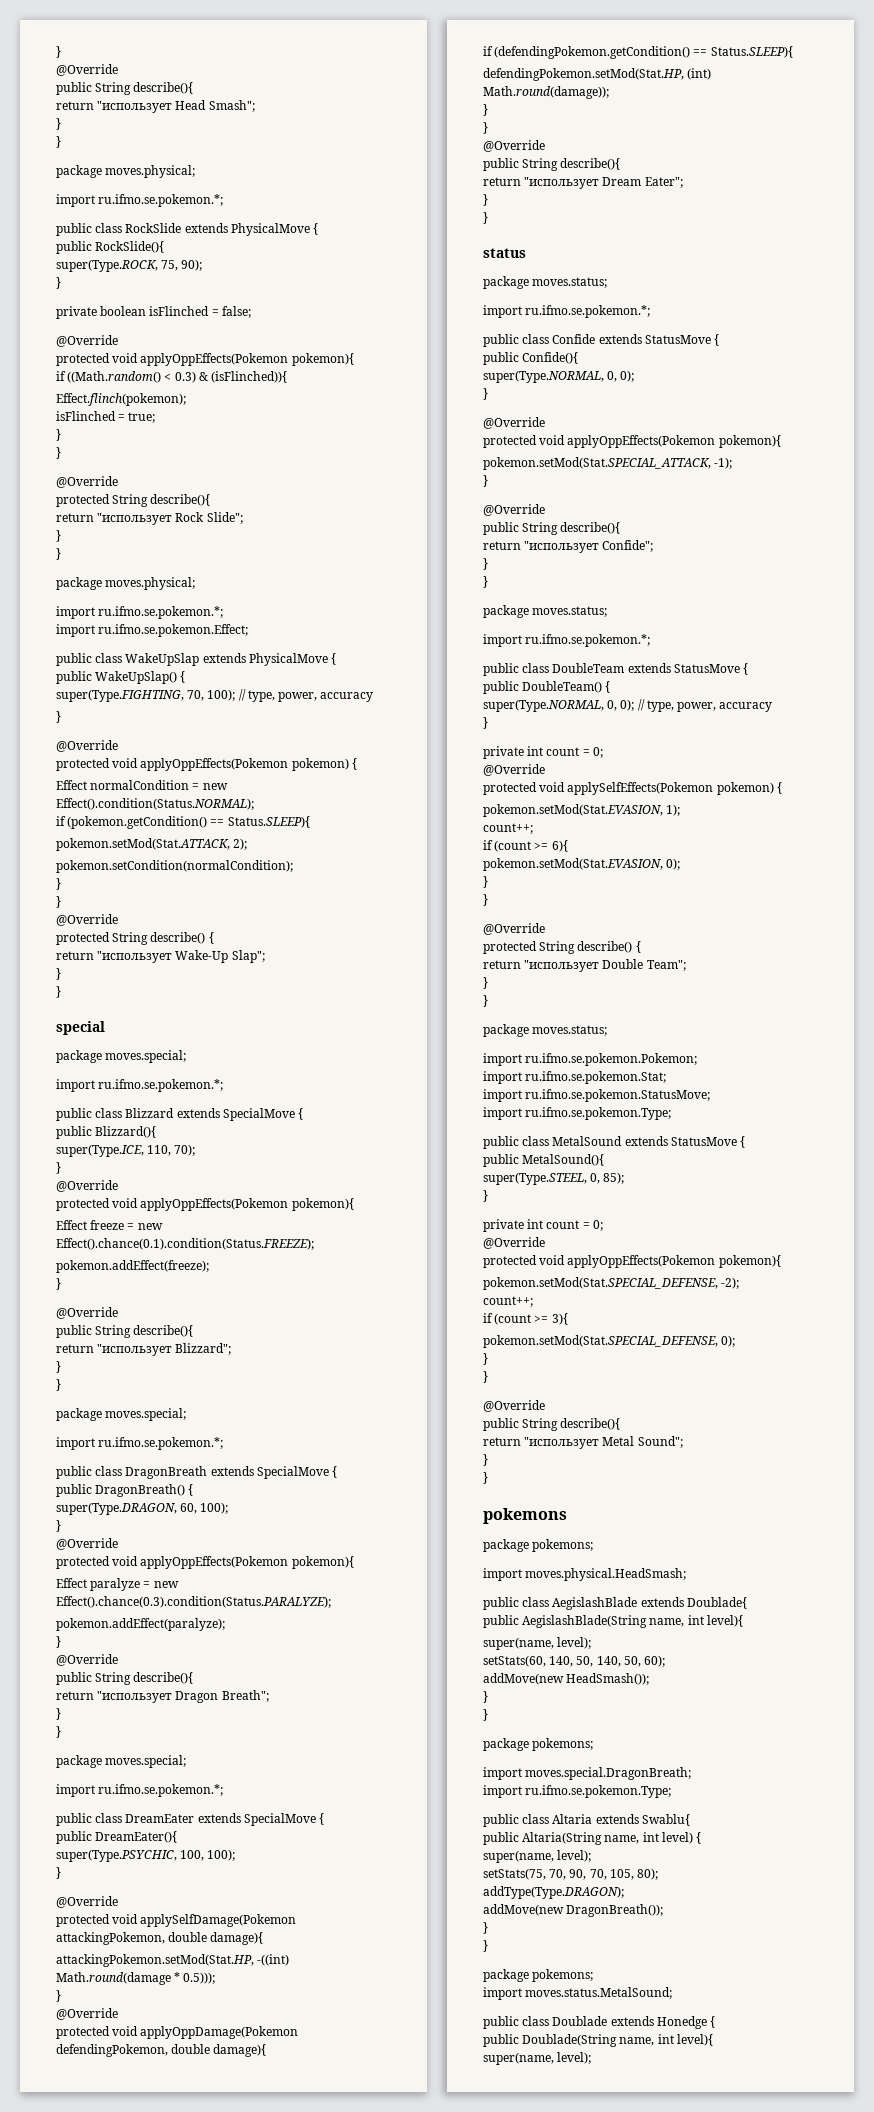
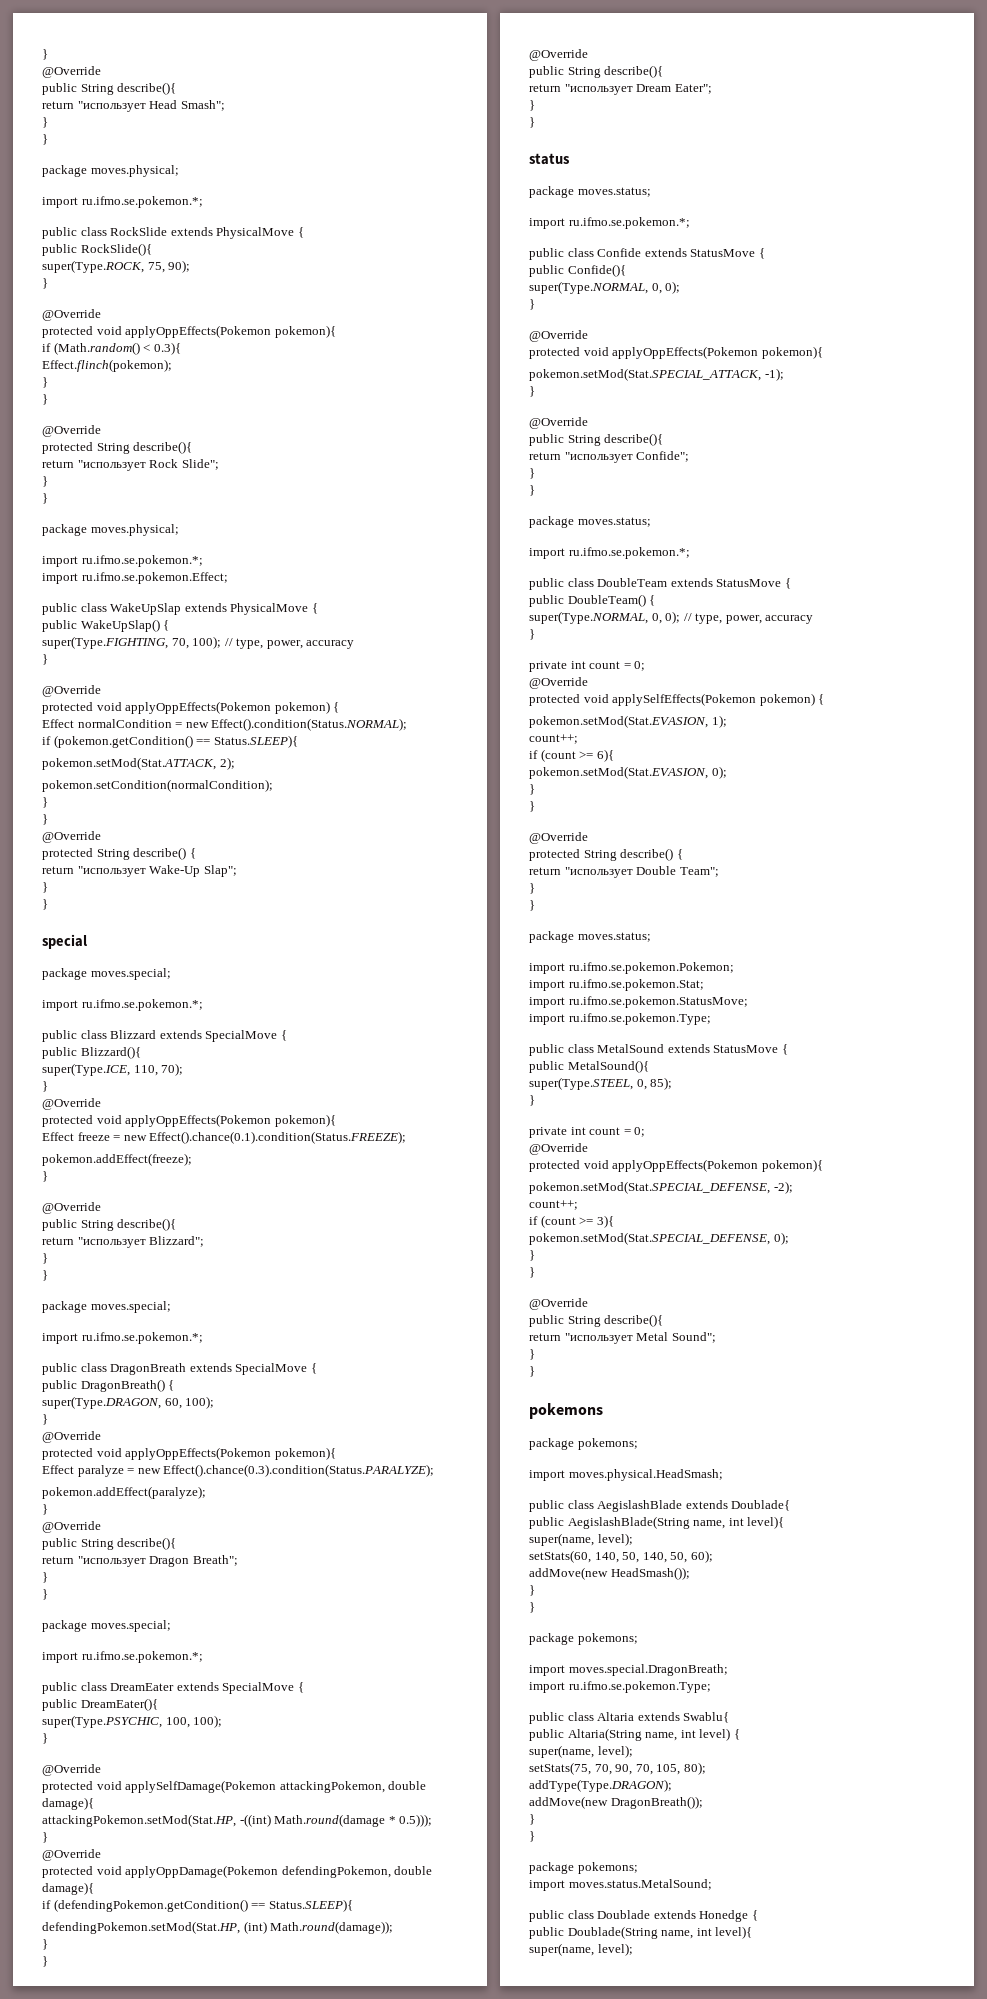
- private boolean isFlinched = false;
- if ((Math.random() < 0.3) & (isFlinched)){
+ if (Math.random() < 0.3){
  Effect.flinch(pokemon);
- isFlinched = true;

